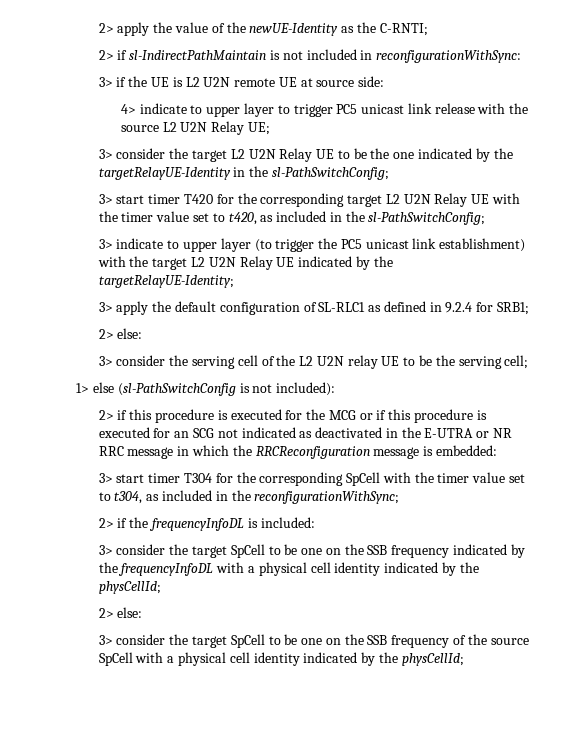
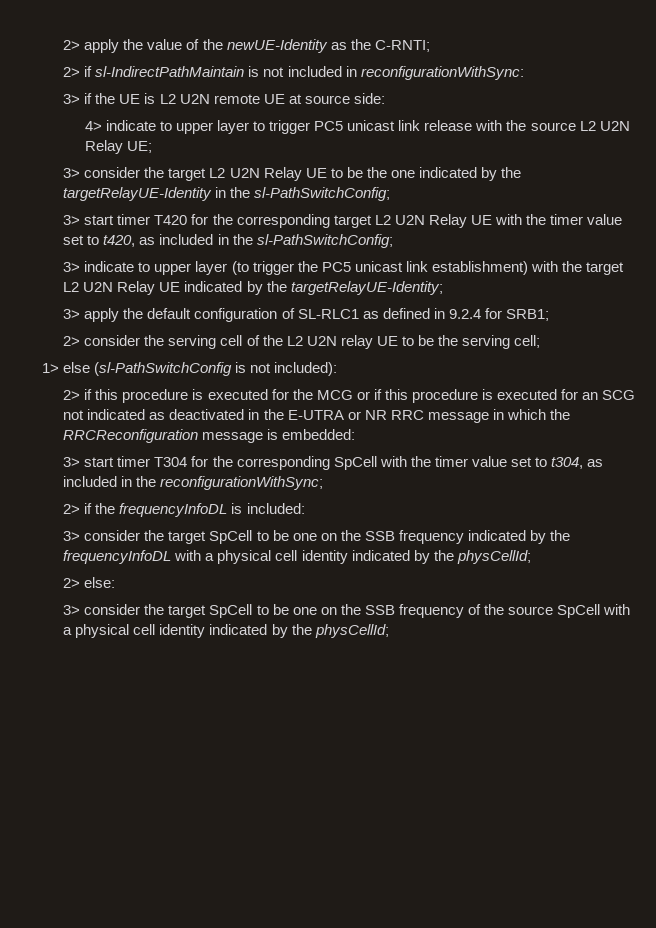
  3> apply the default configuration of SL-RLC1 as defined in 9.2.4 for SRB1;
- 2> else:
- 3> consider the serving cell of the L2 U2N relay UE to be the serving cell;
+ 2> consider the serving cell of the L2 U2N relay UE to be the serving cell;

